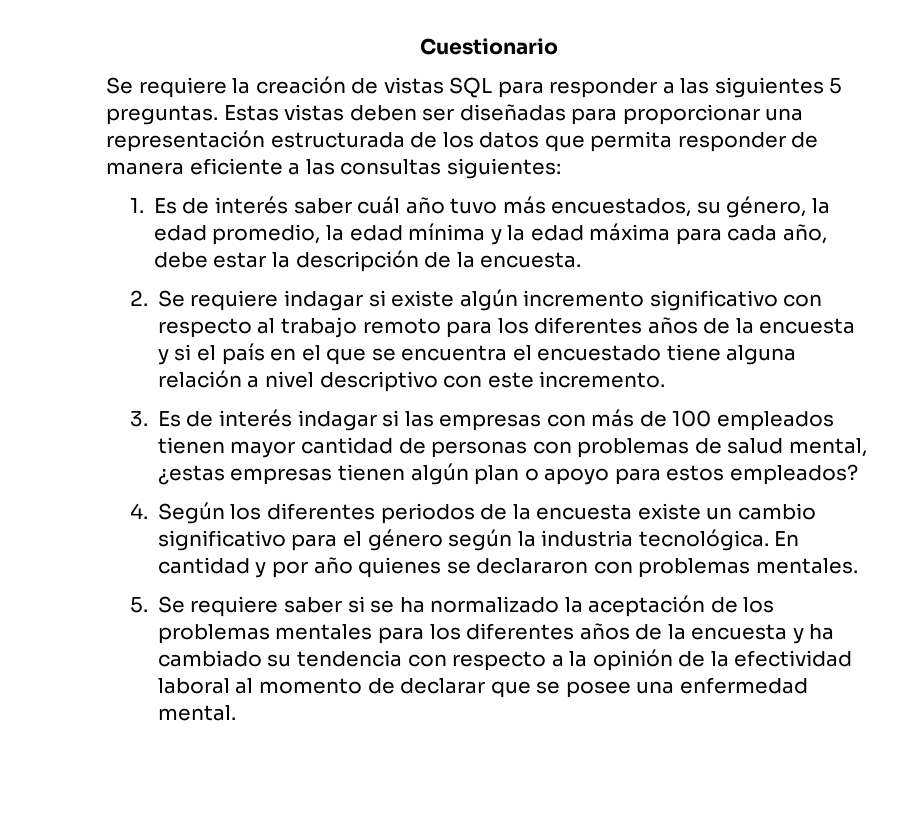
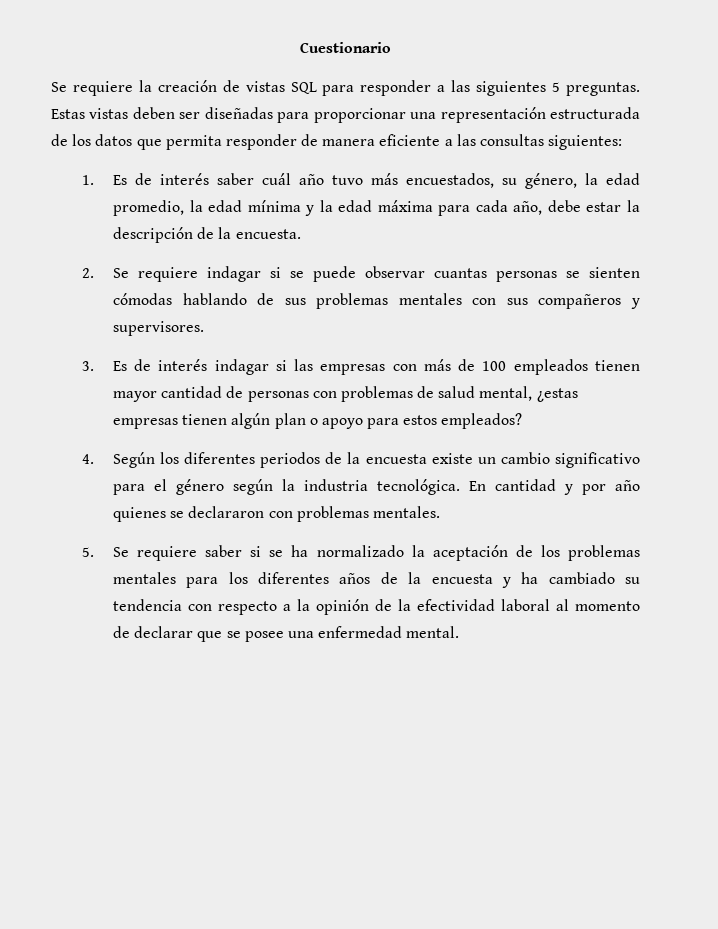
- 2. Se requiere indagar si existe algún incremento significativo con respecto al trabajo remoto para los diferentes años de la encuesta y si el país en el que se encuentra el encuestado tiene alguna relación a nivel descriptivo con este incremento.
+ 2. Se requiere indagar si se puede observar cuantas personas se sienten cómodas hablando de sus problemas mentales con sus compañeros y supervisores.

